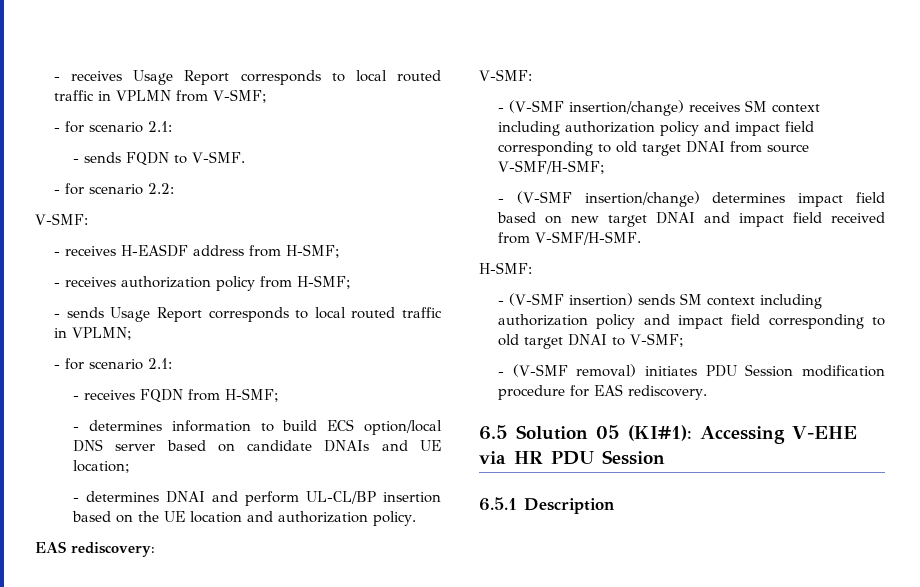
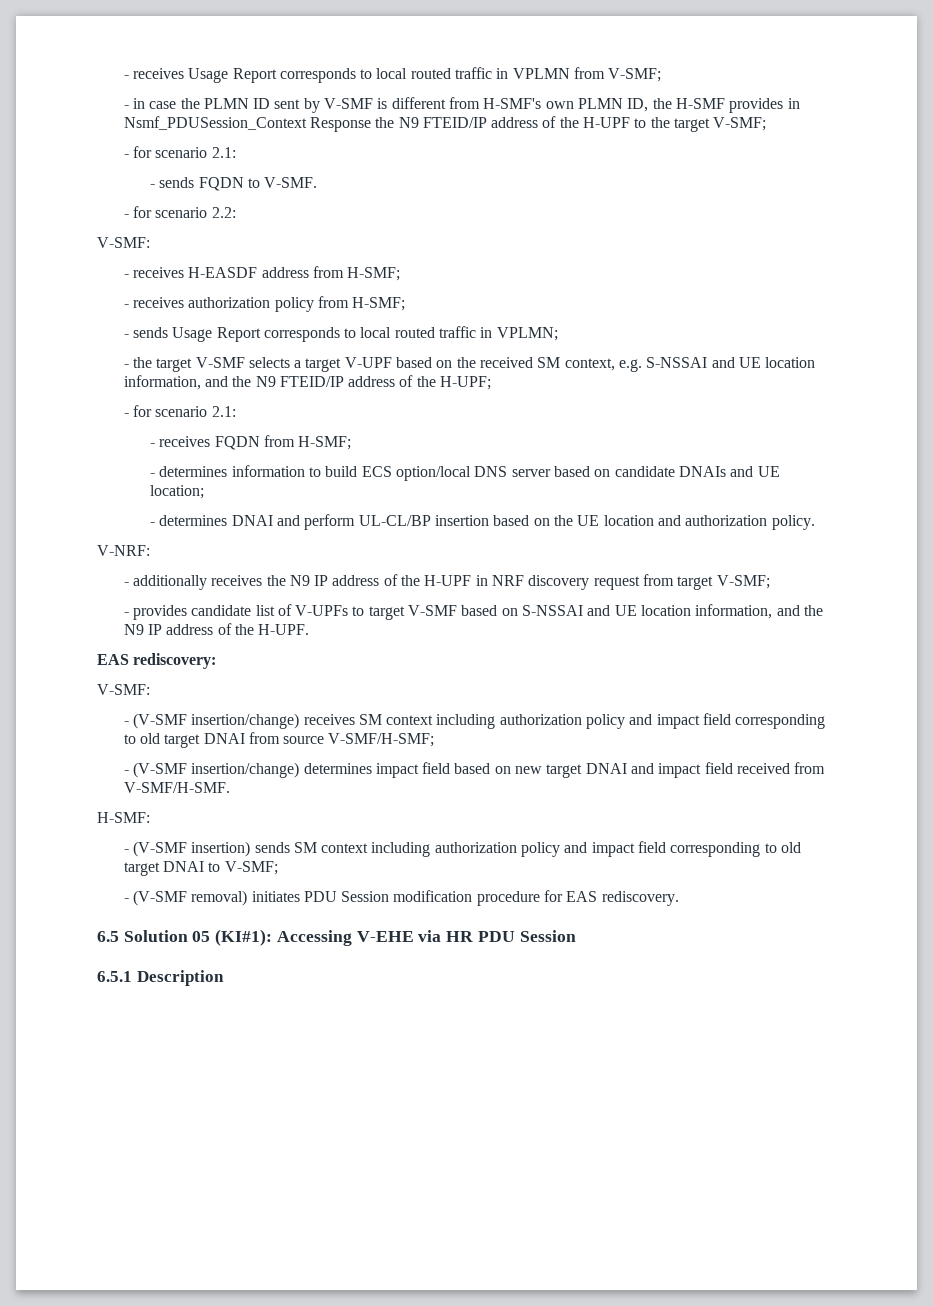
+ - in case the PLMN ID sent by V-SMF is different from H-SMF's own PLMN ID, the H-SMF provides in Nsmf_PDUSession_Context Response the N9 FTEID/IP address of the H-UPF to the target V-SMF;
+ - the target V-SMF selects a target V-UPF based on the received SM context, e.g. S-NSSAI and UE location information, and the N9 FTEID/IP address of the H-UPF;
+ V-NRF:
+ - additionally receives the N9 IP address of the H-UPF in NRF discovery request from target V-SMF;
+ - provides candidate list of V-UPFs to target V-SMF based on S-NSSAI and UE location information, and the N9 IP address of the H-UPF.

